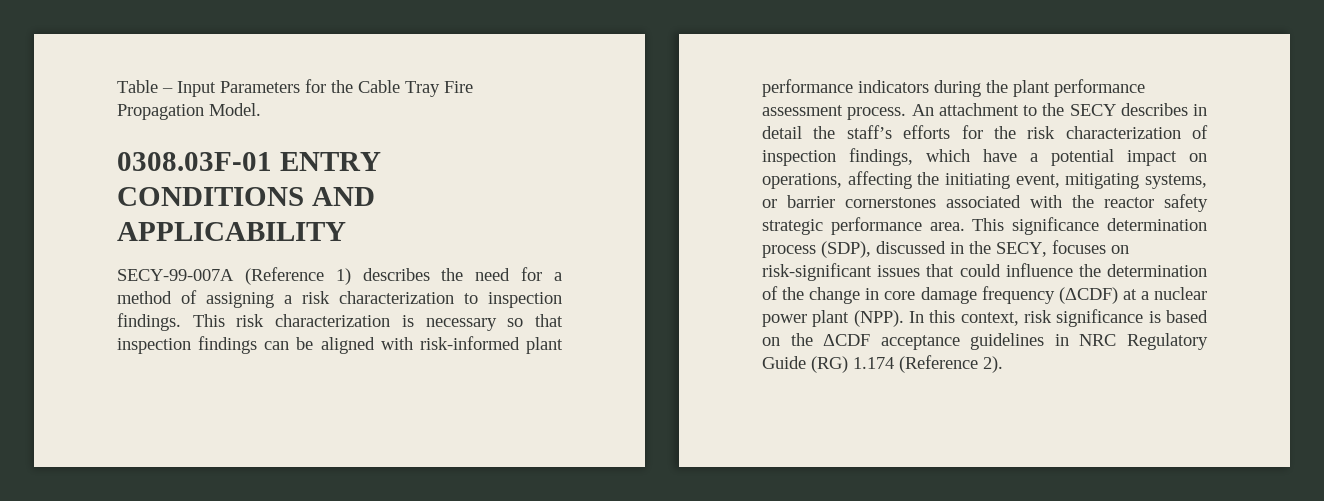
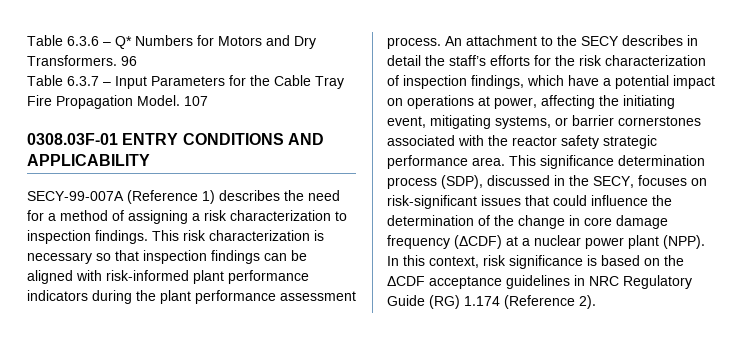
- Table – Input Parameters for the Cable Tray Fire Propagation Model.
+ Table 6.3.6 – Q* Numbers for Motors and Dry Transformers. 96
+ Table 6.3.7 – Input Parameters for the Cable Tray Fire Propagation Model. 107
- An attachment to the SECY describes in detail the staff’s efforts for the risk characterization of inspection findings, which have a potential impact on operations, affecting the initiating event, mitigating systems, or barrier cornerstones associated with the reactor safety strategic performance area.
+ An attachment to the SECY describes in detail the staff’s efforts for the risk characterization of inspection findings, which have a potential impact on operations at power, affecting the initiating event, mitigating systems, or barrier cornerstones associated with the reactor safety strategic performance area.

